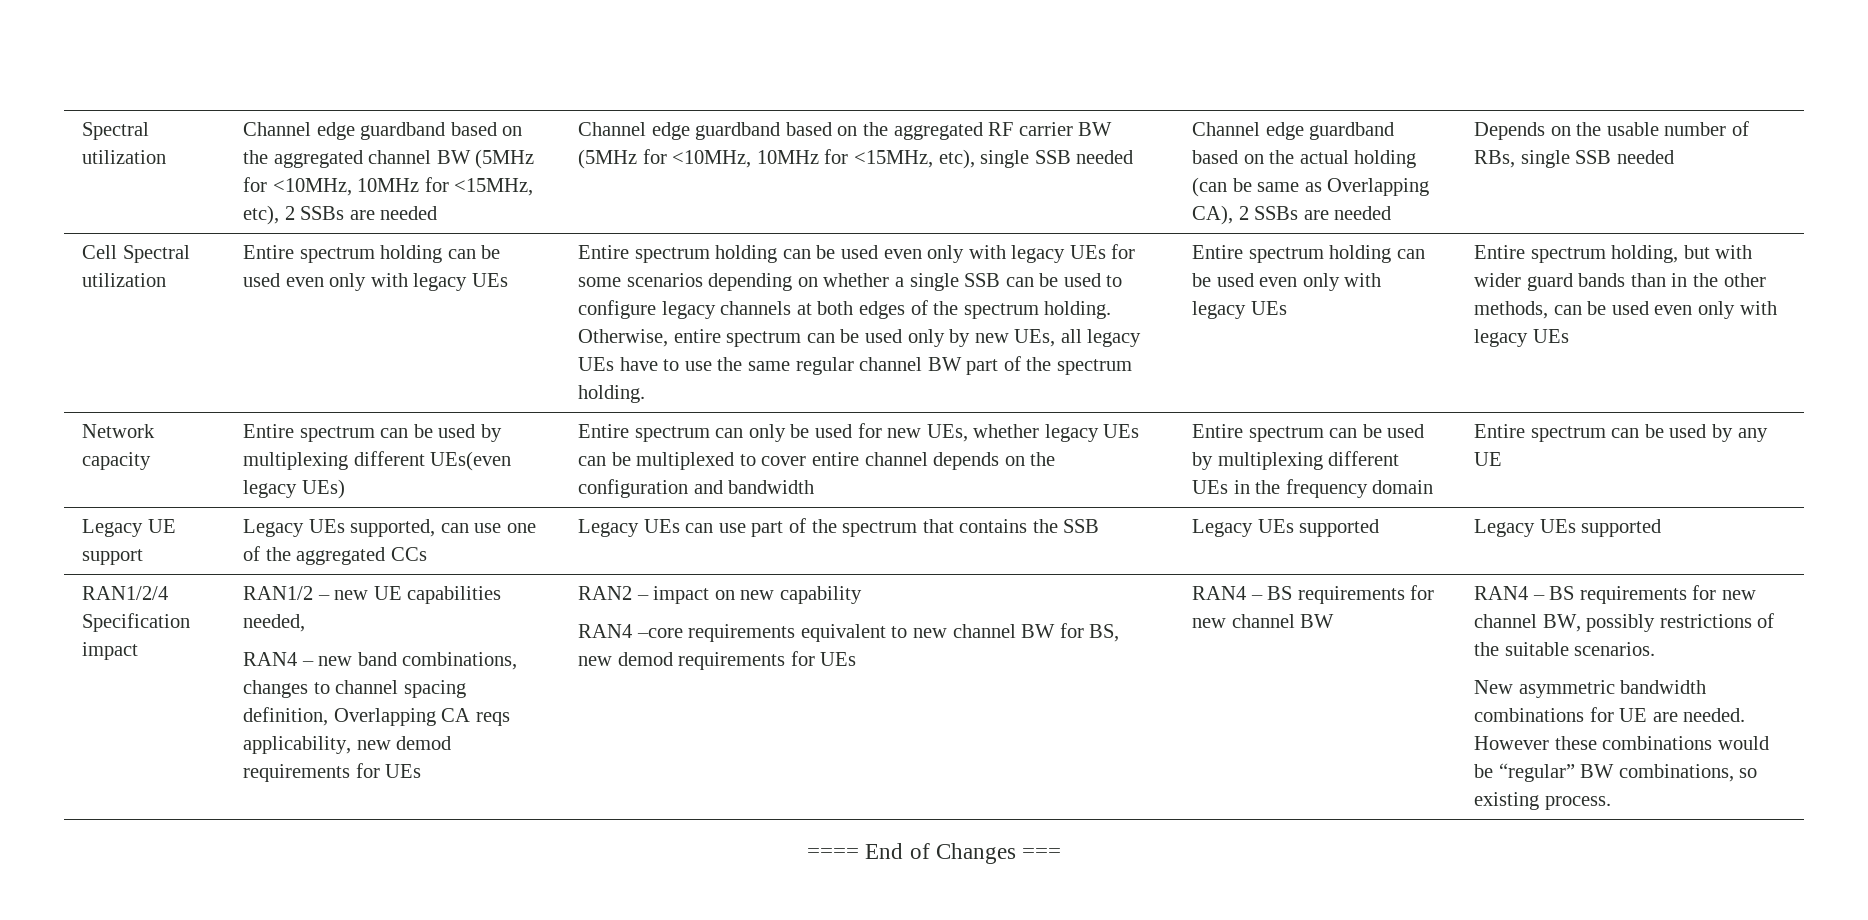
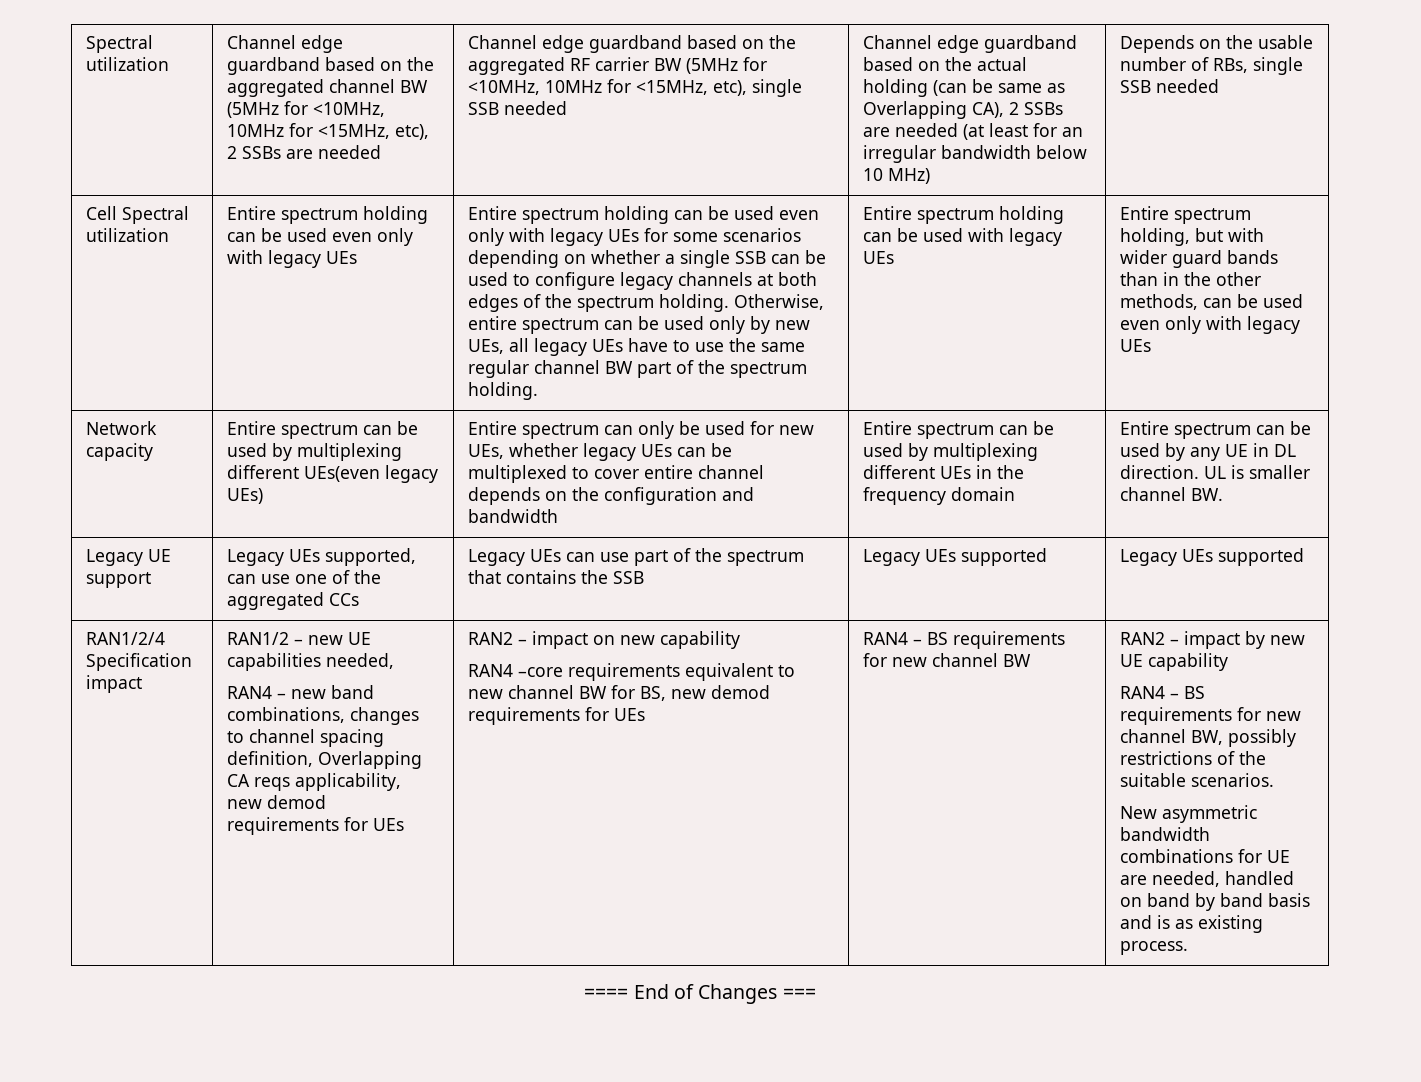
- Channel edge guardband based on the actual holding (can be same as Overlapping CA), 2 SSBs are needed
+ Channel edge guardband based on the actual holding (can be same as Overlapping CA), 2 SSBs are needed (at least for an irregular bandwidth below 10 MHz)
- Otherwise, entire spectrum can be used only by new UEs, all legacy UEs have to use the same regular channel BW part of the spectrum holding. | Entire spectrum holding can be used even only with legacy UEs
+ Otherwise, entire spectrum can be used only by new UEs, all legacy UEs have to use the same regular channel BW part of the spectrum holding. | Entire spectrum holding can be used with legacy UEs
- Entire spectrum can be used by any UE
+ Entire spectrum can be used by any UE in DL direction. UL is smaller channel BW.
+ RAN2 – impact by new UE capability
- New asymmetric bandwidth combinations for UE are needed. However these combinations would be “regular” BW combinations, so existing process.
+ New asymmetric bandwidth combinations for UE are needed, handled on band by band basis and is as existing process.

